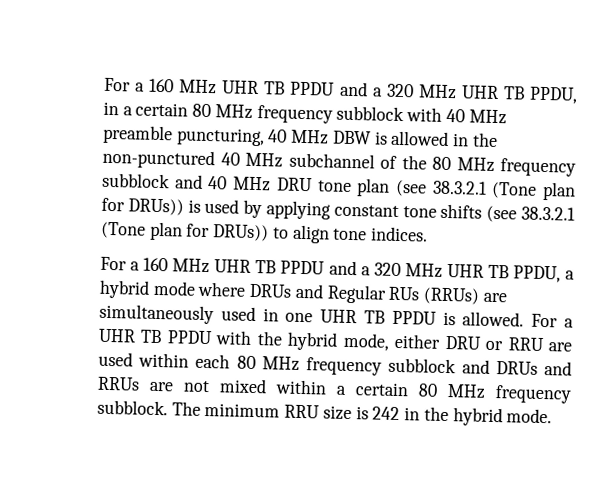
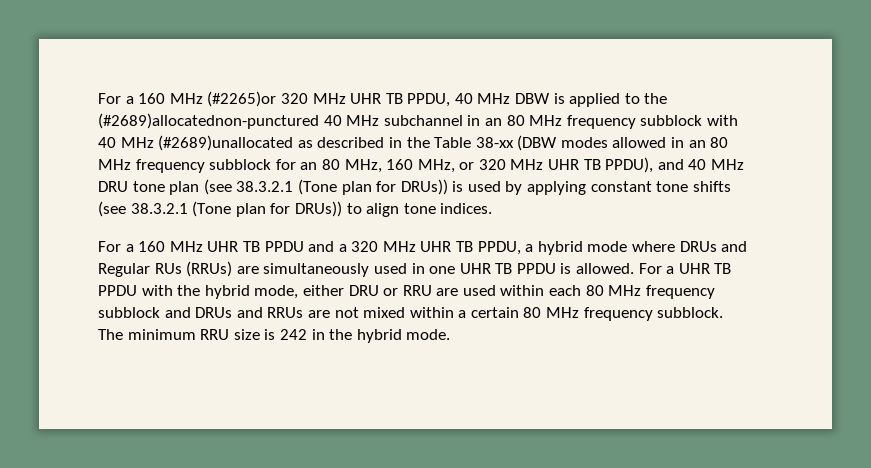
- For a 160 MHz UHR TB PPDU and a 320 MHz UHR TB PPDU, in a certain 80 MHz frequency subblock with 40 MHz preamble puncturing, 40 MHz DBW is allowed in the non-punctured 40 MHz subchannel of the 80 MHz frequency subblock and 40 MHz DRU tone plan (see 38.3.2.1 (Tone plan for DRUs)) is used by applying constant tone shifts (see 38.3.2.1 (Tone plan for DRUs)) to align tone indices.
+ For a 160 MHz (#2265)or 320 MHz UHR TB PPDU, 40 MHz DBW is applied to the (#2689)allocatednon-punctured 40 MHz subchannel in an 80 MHz frequency subblock with 40 MHz (#2689)unallocated as described in the Table 38-xx (DBW modes allowed in an 80 MHz frequency subblock for an 80 MHz, 160 MHz, or 320 MHz UHR TB PPDU), and 40 MHz DRU tone plan (see 38.3.2.1 (Tone plan for DRUs)) is used by applying constant tone shifts (see 38.3.2.1 (Tone plan for DRUs)) to align tone indices.

